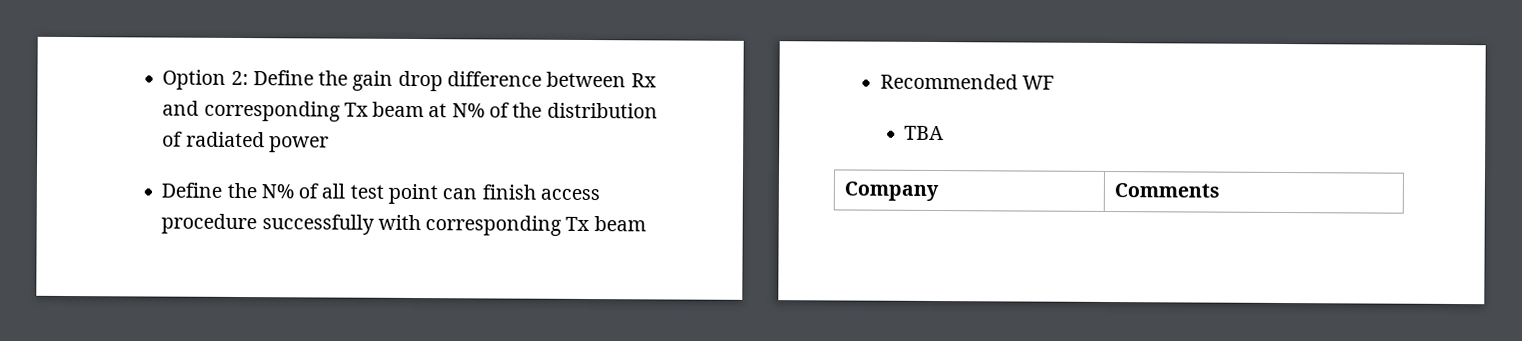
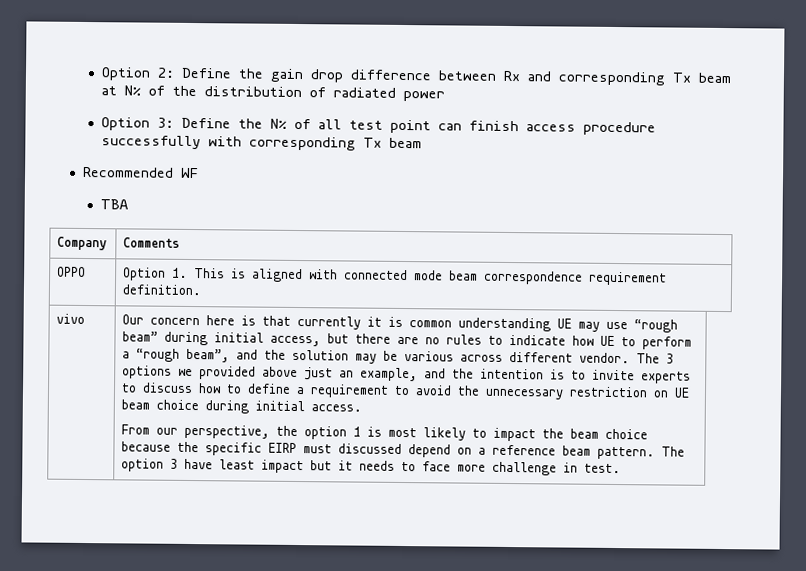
- Define the N% of all test point can finish access procedure successfully with corresponding Tx beam
+ Option 3: Define the N% of all test point can finish access procedure successfully with corresponding Tx beam
+ OPPO | Option 1. This is aligned with connected mode beam correspondence requirement definition.
+ vivo | Our concern here is that currently it is common understanding UE may use “rough beam” during initial access, but there are no rules to indicate how UE to perform a “rough beam”, and the solution may be various across different vendor. The 3 options we provided above just an example, and the intention is to invite experts to discuss how to define a requirement to avoid the unnecessary restriction on UE beam choice during initial access.
+ From our perspective, the option 1 is most likely to impact the beam choice because the specific EIRP must discussed depend on a reference beam pattern. The option 3 have least impact but it needs to face more challenge in test.

